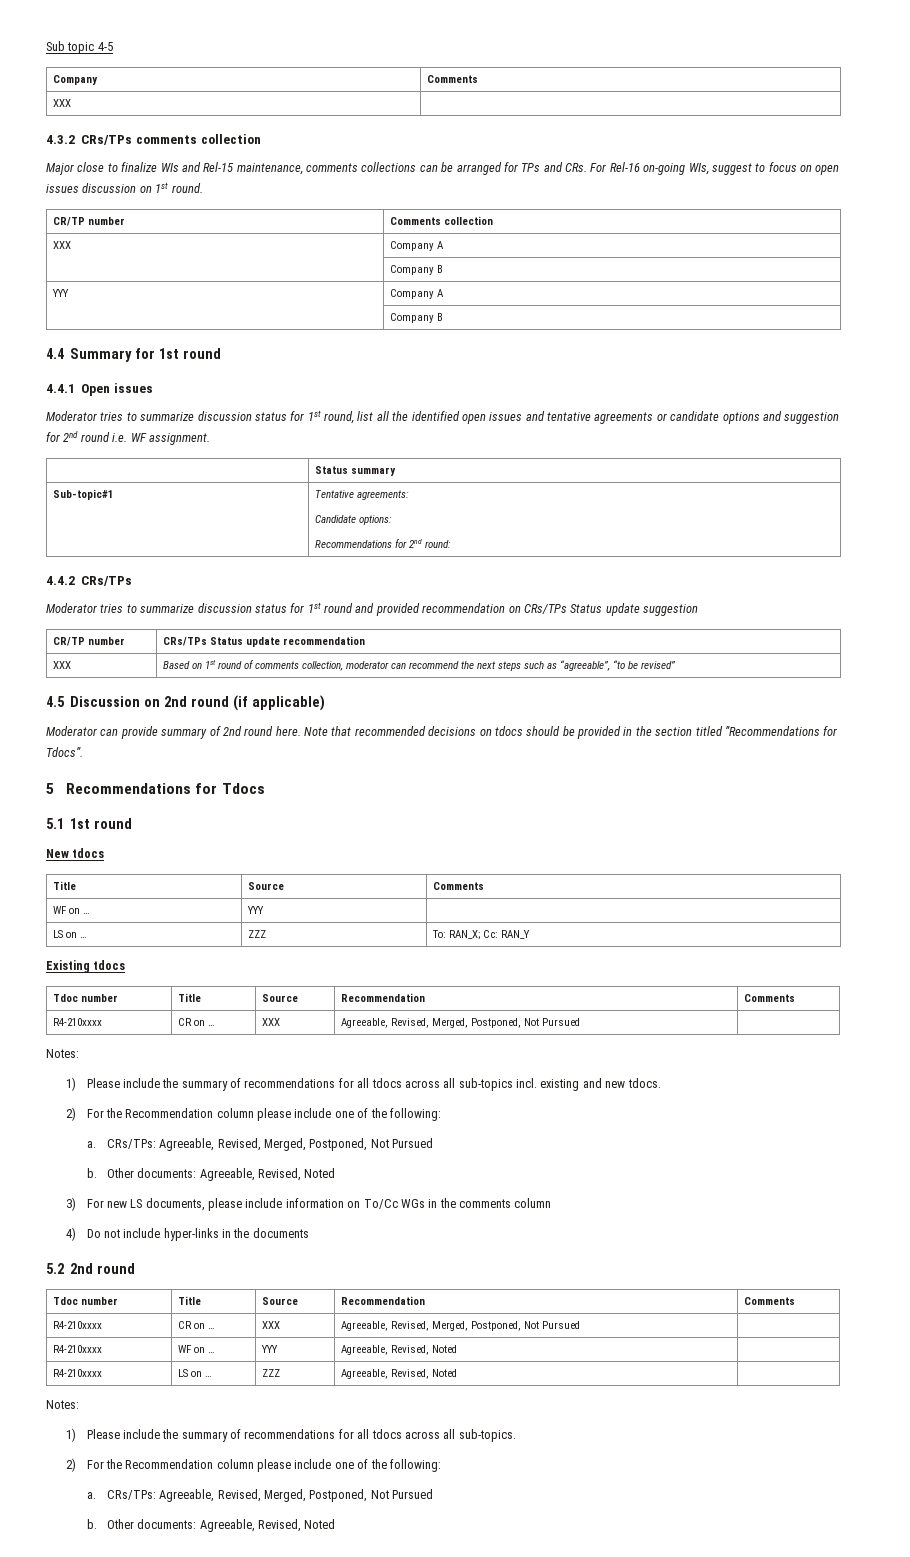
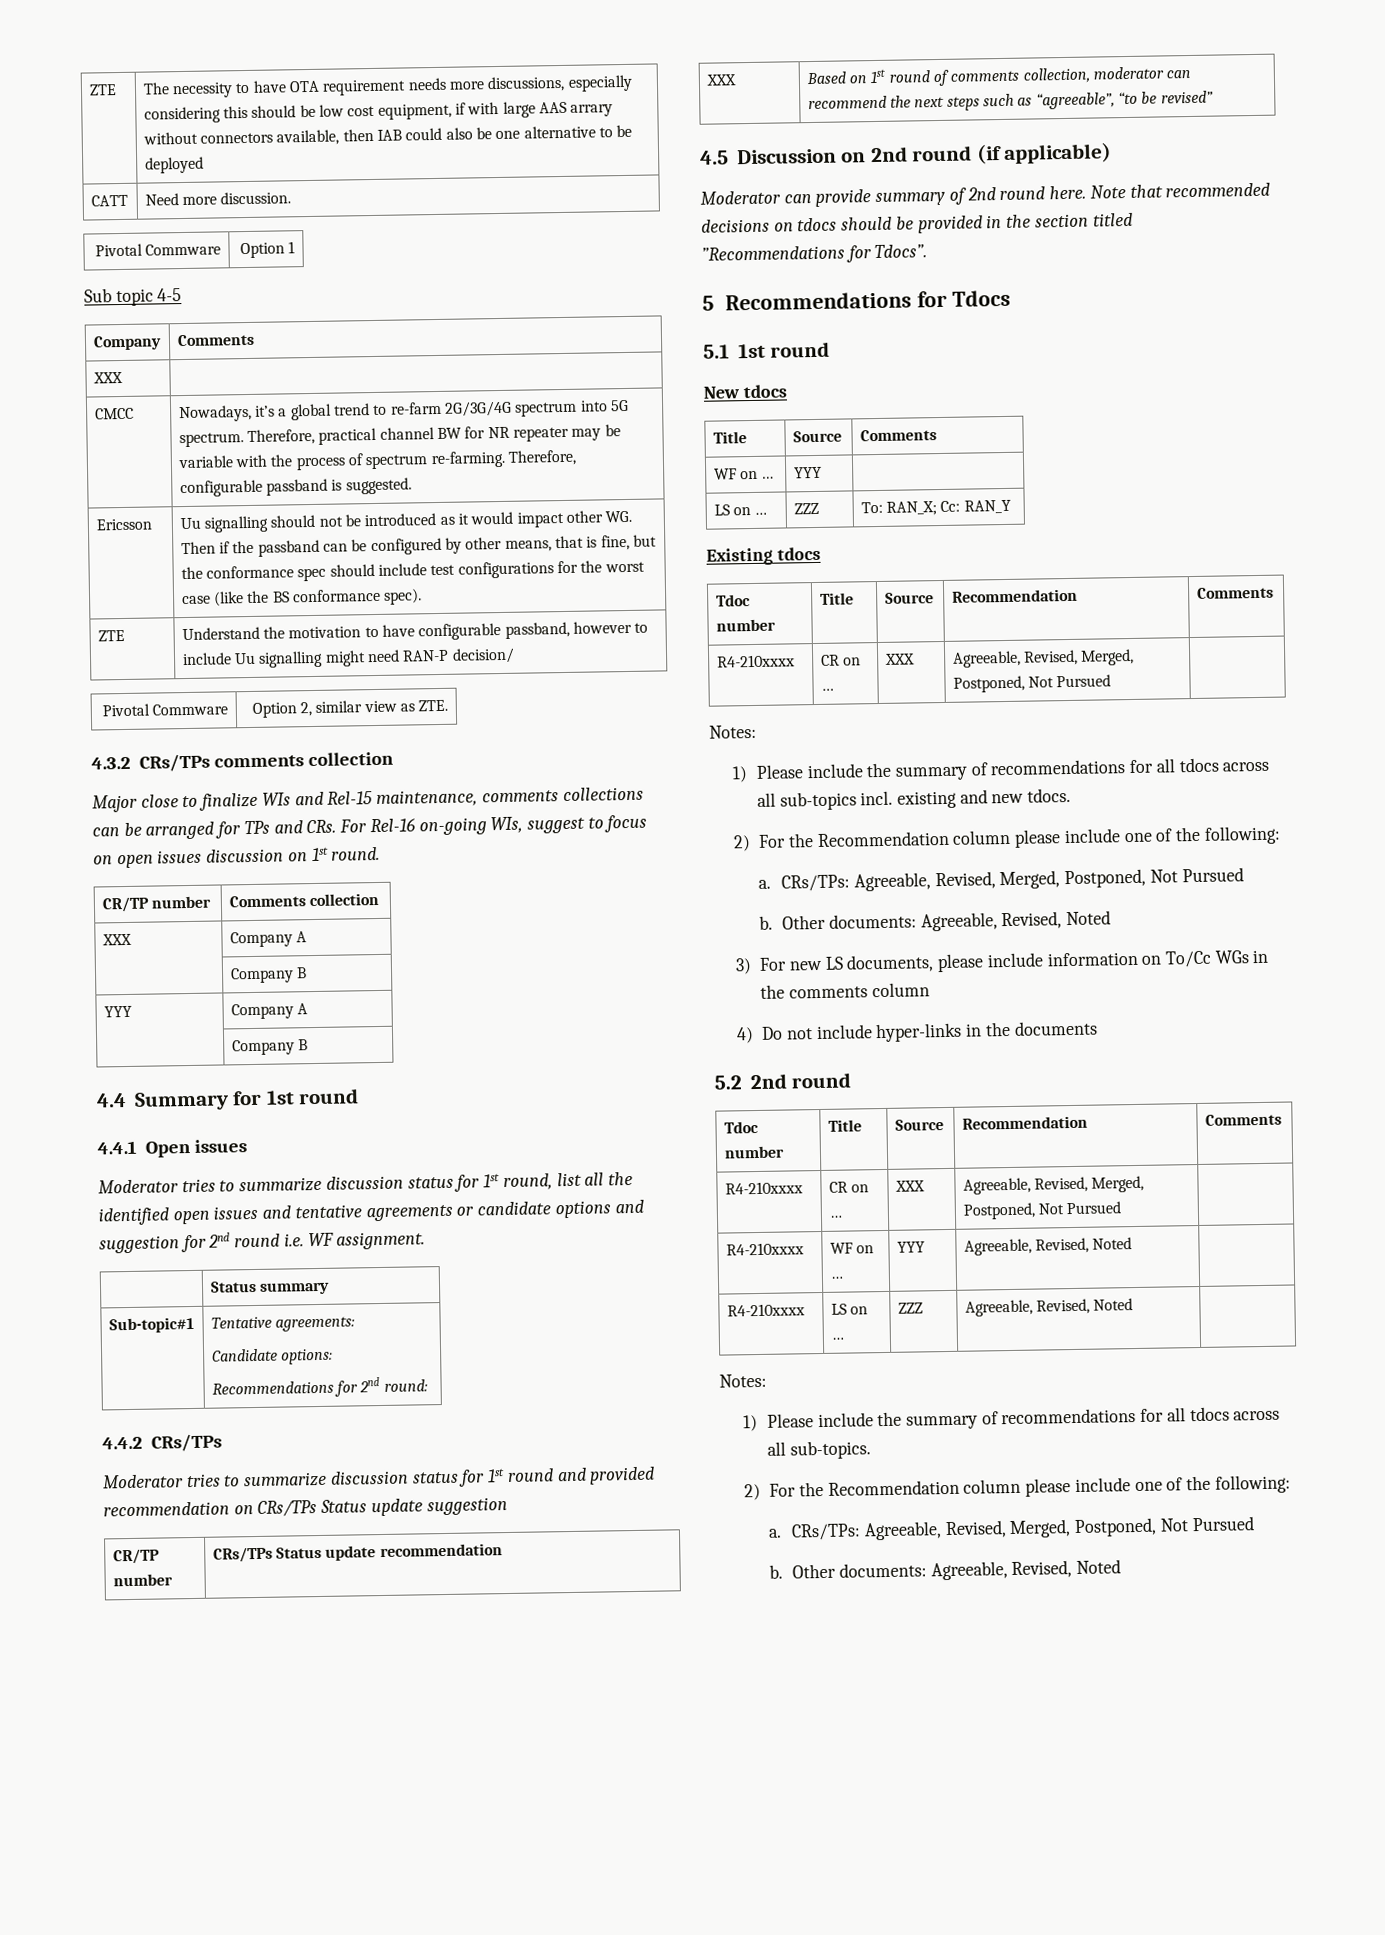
+ ZTE | The necessity to have OTA requirement needs more discussions, especially considering this should be low cost equipment, if with large AAS arrary without connectors available, then IAB could also be one alternative to be deployed
+ CATT | Need more discussion.
+ Pivotal Commware | Option 1
+ CMCC | Nowadays, it’s a global trend to re-farm 2G/3G/4G spectrum into 5G spectrum. Therefore, practical channel BW for NR repeater may be variable with the process of spectrum re-farming. Therefore, configurable passband is suggested.
+ Ericsson | Uu signalling should not be introduced as it would impact other WG. Then if the passband can be configured by other means, that is fine, but the conformance spec should include test configurations for the worst case (like the BS conformance spec).
+ ZTE | Understand the motivation to have configurable passband, however to include Uu signalling might need RAN-P decision/
+ Pivotal Commware | Option 2, similar view as ZTE.

